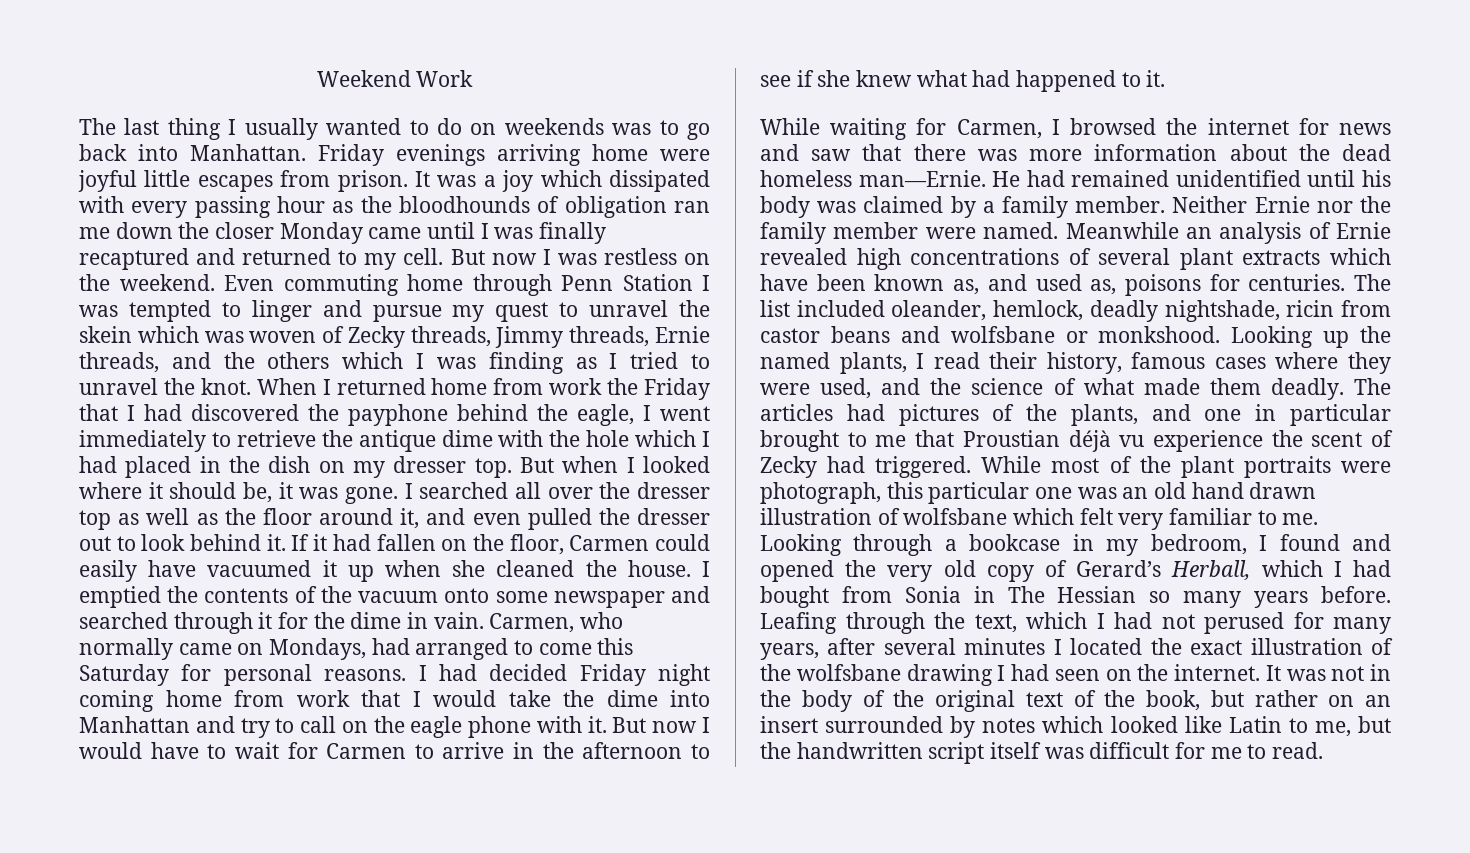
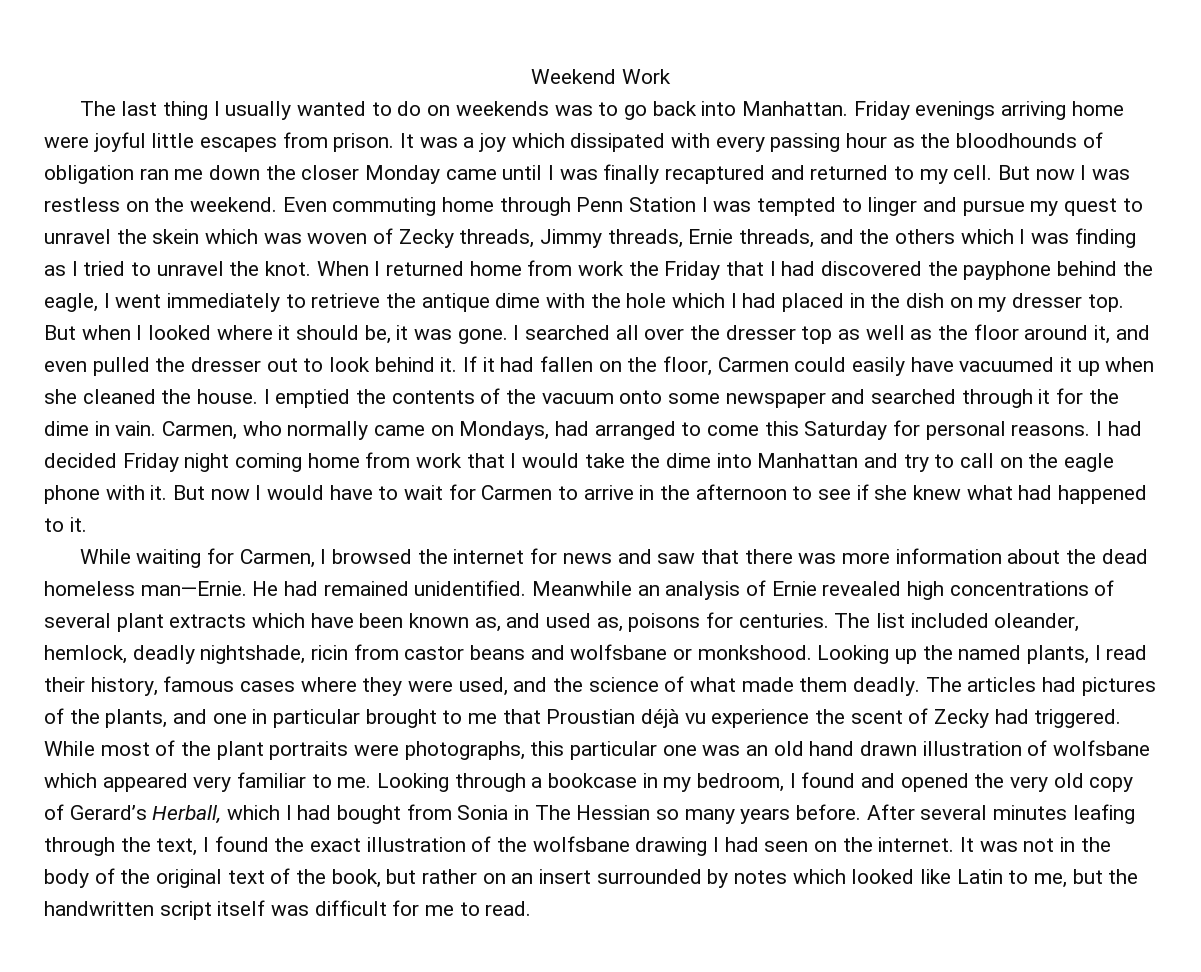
- He had remained unidentified until his body was claimed by a family member. Neither Ernie nor the family member were named.
+ He had remained unidentified.
- While most of the plant portraits were photograph, this particular one was an old hand drawn illustration of wolfsbane which felt very familiar to me.
+ While most of the plant portraits were photographs, this particular one was an old hand drawn illustration of wolfsbane which appeared very familiar to me.
- Leafing through the text, which I had not perused for many years, after several minutes I located the exact illustration of the wolfsbane drawing I had seen on the internet.
+ After several minutes leafing through the text, I found the exact illustration of the wolfsbane drawing I had seen on the internet.

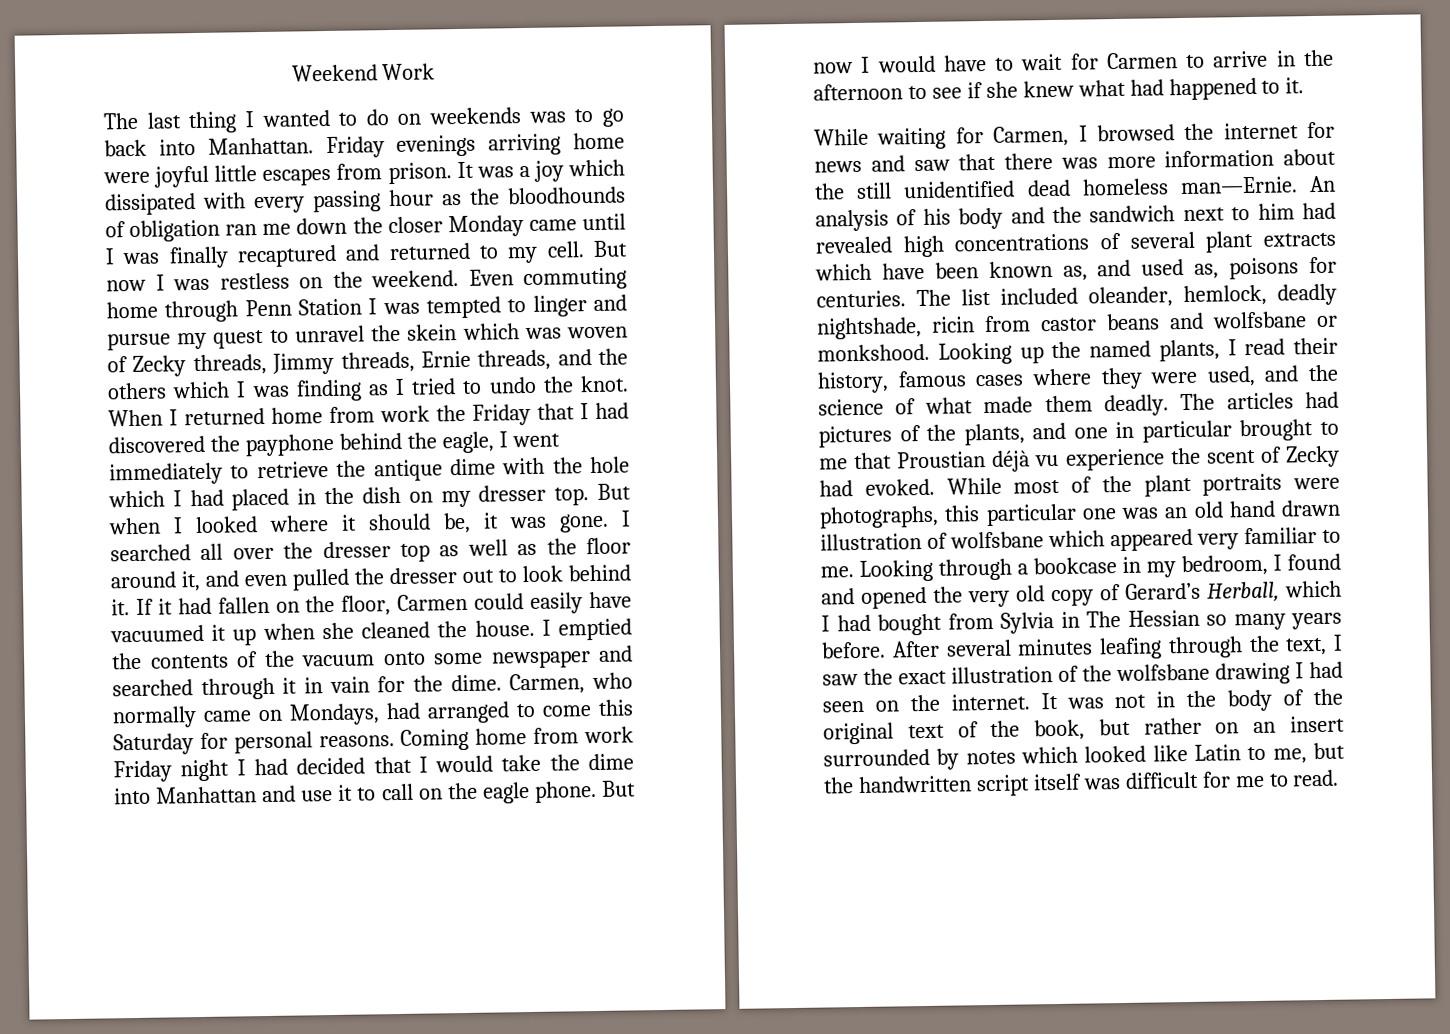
- The last thing I usually wanted to do on weekends was to go back into Manhattan.
+ The last thing I wanted to do on weekends was to go back into Manhattan.
- Even commuting home through Penn Station I was tempted to linger and pursue my quest to unravel the skein which was woven of Zecky threads, Jimmy threads, Ernie threads, and the others which I was finding as I tried to unravel the knot.
+ Even commuting home through Penn Station I was tempted to linger and pursue my quest to unravel the skein which was woven of Zecky threads, Jimmy threads, Ernie threads, and the others which I was finding as I tried to undo the knot.
- I emptied the contents of the vacuum onto some newspaper and searched through it for the dime in vain.
+ I emptied the contents of the vacuum onto some newspaper and searched through it in vain for the dime.
- I had decided Friday night coming home from work that I would take the dime into Manhattan and try to call on the eagle phone with it.
+ Coming home from work Friday night I had decided that I would take the dime into Manhattan and use it to call on the eagle phone.
- While waiting for Carmen, I browsed the internet for news and saw that there was more information about the dead homeless man—Ernie.
+ While waiting for Carmen, I browsed the internet for news and saw that there was more information about the still unidentified dead homeless man—Ernie.
- He had remained unidentified. Meanwhile an analysis of Ernie revealed high concentrations of several plant extracts which have been known as, and used as, poisons for centuries.
+ An analysis of his body and the sandwich next to him had revealed high concentrations of several plant extracts which have been known as, and used as, poisons for centuries.
- The articles had pictures of the plants, and one in particular brought to me that Proustian déjà vu experience the scent of Zecky had triggered.
+ The articles had pictures of the plants, and one in particular brought to me that Proustian déjà vu experience the scent of Zecky had evoked.
- Looking through a bookcase in my bedroom, I found and opened the very old copy of Gerard’s Herball, which I had bought from Sonia in The Hessian so many years before.
+ Looking through a bookcase in my bedroom, I found and opened the very old copy of Gerard’s Herball, which I had bought from Sylvia in The Hessian so many years before.
- After several minutes leafing through the text, I found the exact illustration of the wolfsbane drawing I had seen on the internet.
+ After several minutes leafing through the text, I saw the exact illustration of the wolfsbane drawing I had seen on the internet.

